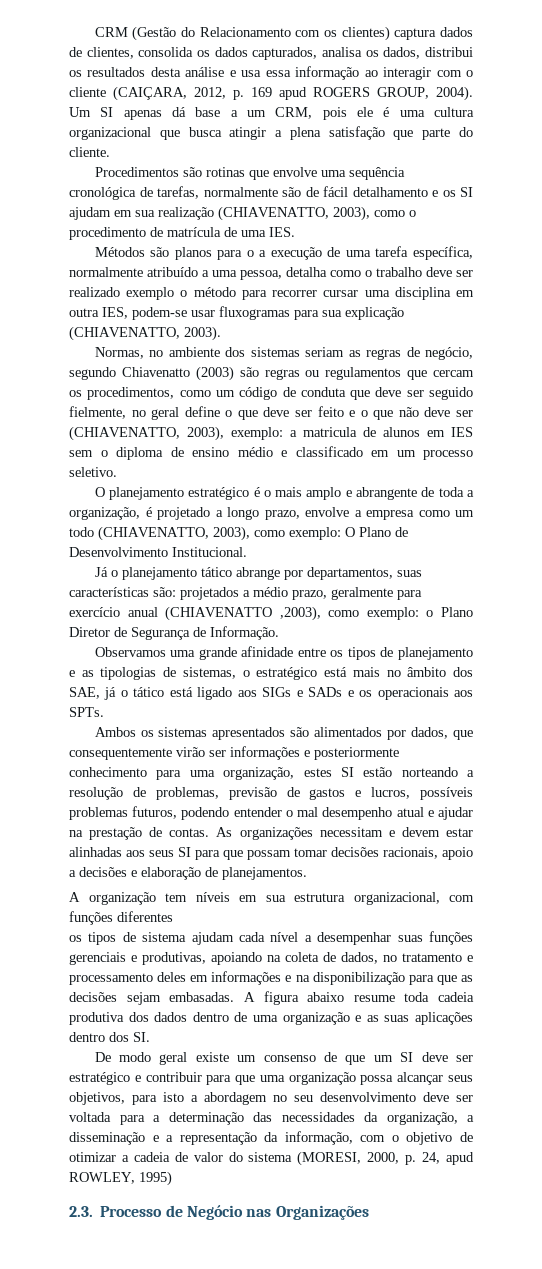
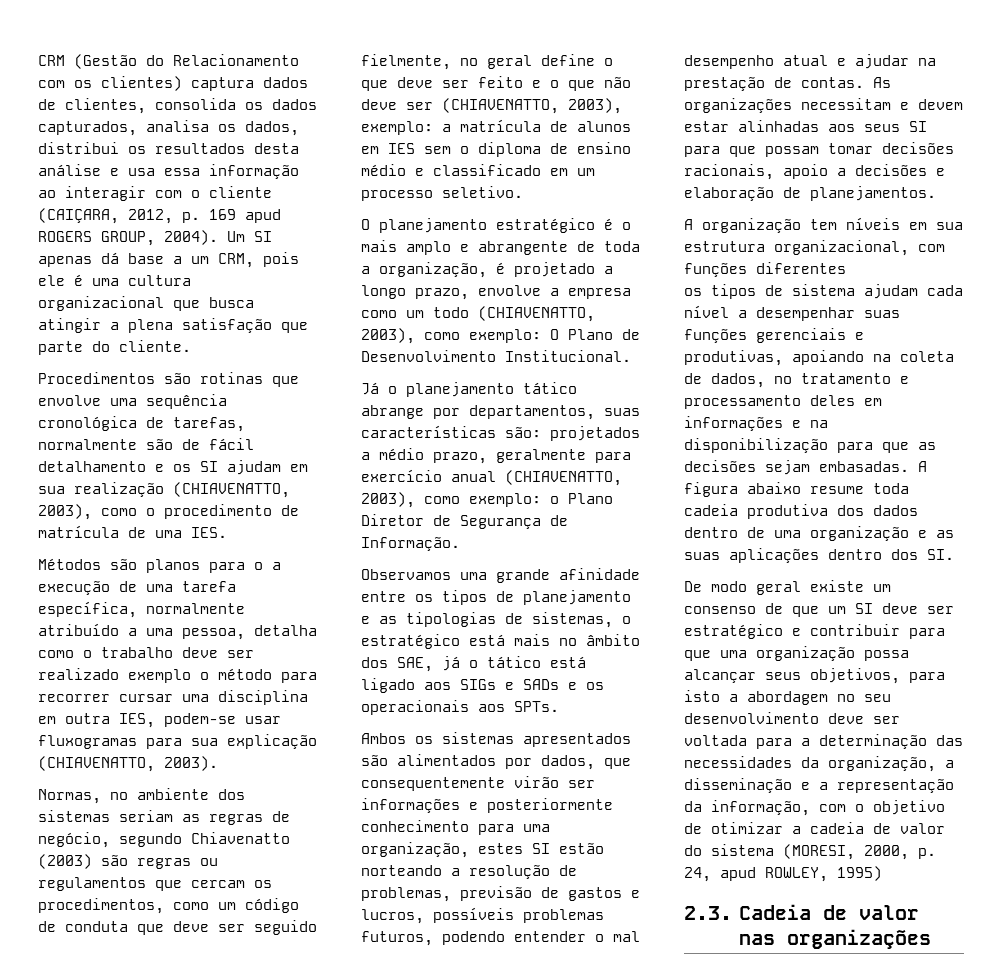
- a matricula de alunos em IES sem o diploma de ensino médio e classificado em um processo seletivo.
+ a matrícula de alunos em IES sem o diploma de ensino médio e classificado em um processo seletivo.
- Já o planejamento tático abrange por departamentos, suas características são: projetados a médio prazo, geralmente para exercício anual (CHIAVENATTO ,2003), como exemplo: o Plano Diretor de Segurança de Informação.
+ Já o planejamento tático abrange por departamentos, suas características são: projetados a médio prazo, geralmente para exercício anual (CHIAVENATTO, 2003), como exemplo: o Plano Diretor de Segurança de Informação.
- 2.3. Processo de Negócio nas Organizações
+ 2.3. Cadeia de valor nas organizações

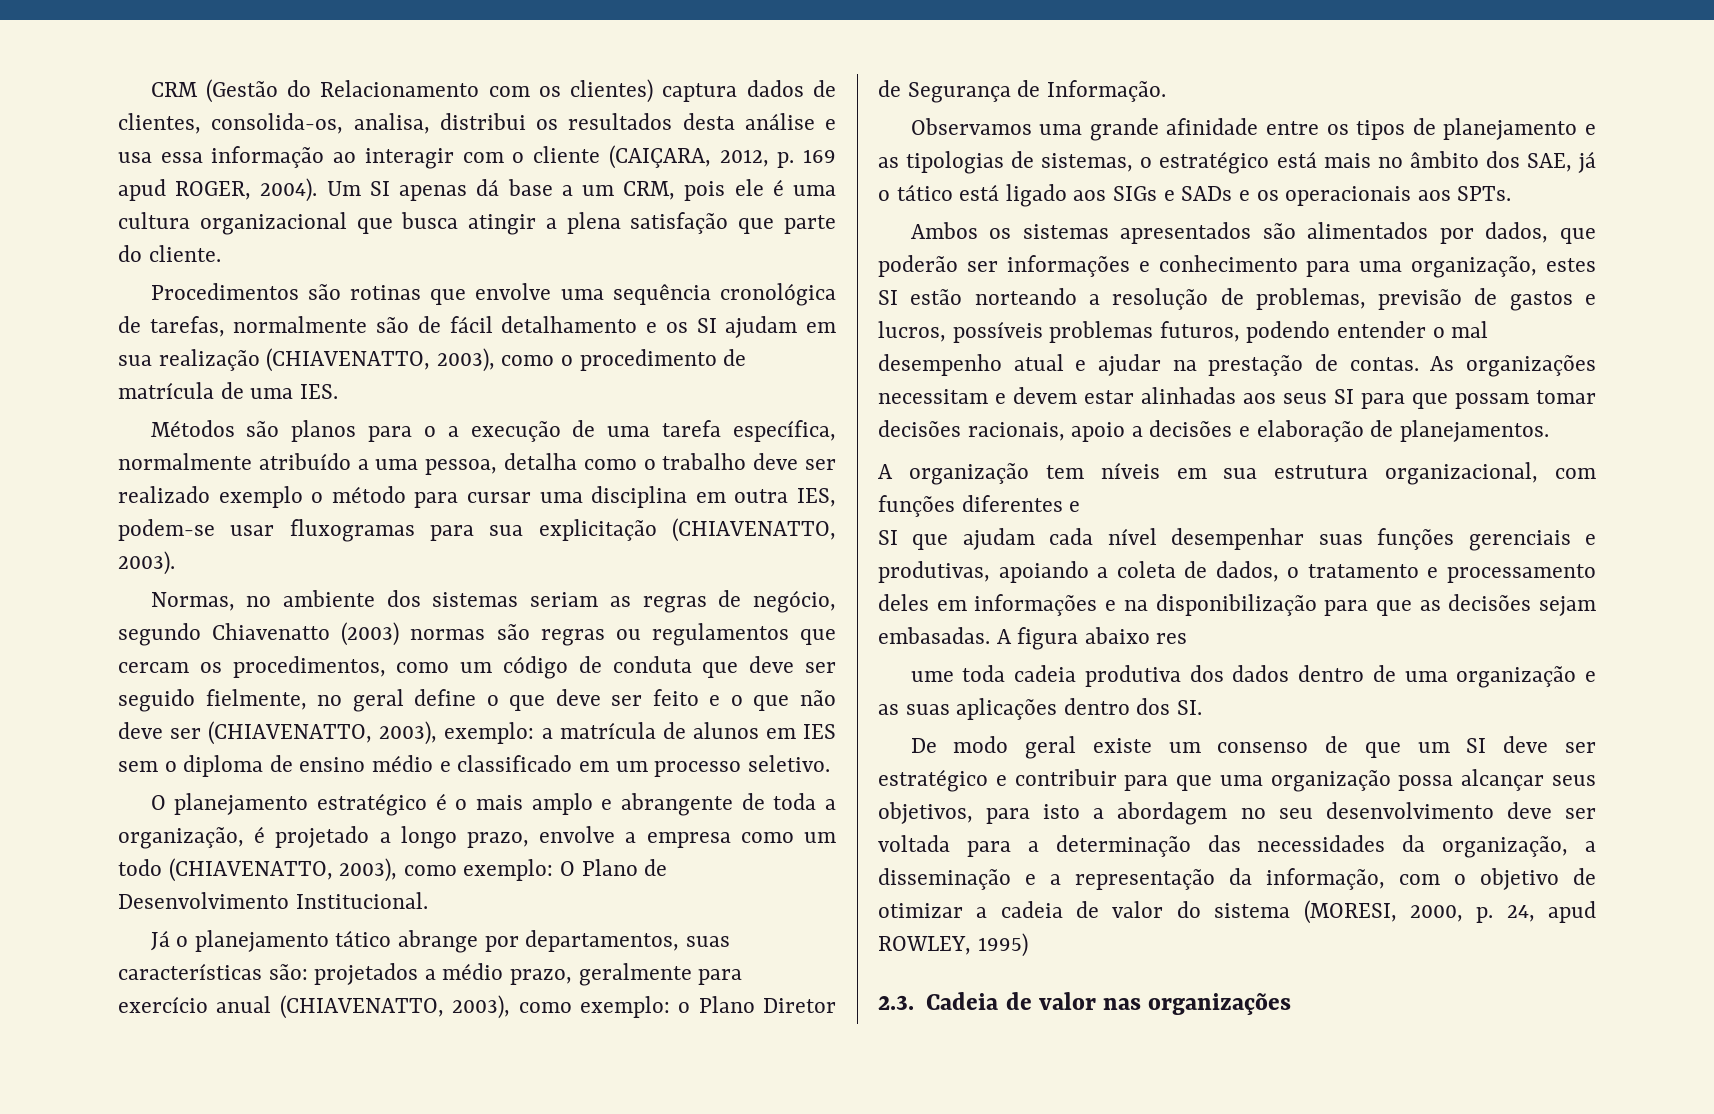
- CRM (Gestão do Relacionamento com os clientes) captura dados de clientes, consolida os dados capturados, analisa os dados, distribui os resultados desta análise e usa essa informação ao interagir com o cliente (CAIÇARA, 2012, p. 169 apud ROGERS GROUP, 2004).
+ CRM (Gestão do Relacionamento com os clientes) captura dados de clientes, consolida-os, analisa, distribui os resultados desta análise e usa essa informação ao interagir com o cliente (CAIÇARA, 2012, p. 169 apud ROGER, 2004).
- Métodos são planos para o a execução de uma tarefa específica, normalmente atribuído a uma pessoa, detalha como o trabalho deve ser realizado exemplo o método para recorrer cursar uma disciplina em outra IES, podem-se usar fluxogramas para sua explicação (CHIAVENATTO, 2003).
+ Métodos são planos para o a execução de uma tarefa específica, normalmente atribuído a uma pessoa, detalha como o trabalho deve ser realizado exemplo o método para cursar uma disciplina em outra IES, podem-se usar fluxogramas para sua explicitação (CHIAVENATTO, 2003).
- Normas, no ambiente dos sistemas seriam as regras de negócio, segundo Chiavenatto (2003) são regras ou regulamentos que cercam os procedimentos, como um código de conduta que deve ser seguido fielmente, no geral define o que deve ser feito e o que não deve ser (CHIAVENATTO, 2003), exemplo:
+ Normas, no ambiente dos sistemas seriam as regras de negócio, segundo Chiavenatto (2003) normas são regras ou regulamentos que cercam os procedimentos, como um código de conduta que deve ser seguido fielmente, no geral define o que deve ser feito e o que não deve ser (CHIAVENATTO, 2003), exemplo:
- Ambos os sistemas apresentados são alimentados por dados, que consequentemente virão ser informações e posteriormente conhecimento para uma organização, estes SI estão norteando a resolução de problemas, previsão de gastos e lucros, possíveis problemas futuros, podendo entender o mal desempenho atual e ajudar na prestação de contas.
+ Ambos os sistemas apresentados são alimentados por dados, que poderão ser informações e conhecimento para uma organização, estes SI estão norteando a resolução de problemas, previsão de gastos e lucros, possíveis problemas futuros, podendo entender o mal desempenho atual e ajudar na prestação de contas.
- A organização tem níveis em sua estrutura organizacional, com funções diferentes
- os tipos de sistema ajudam cada nível a desempenhar suas funções gerenciais e produtivas, apoiando na coleta de dados, no tratamento e processamento deles em informações e na disponibilização para que as decisões sejam embasadas.
+ A organização tem níveis em sua estrutura organizacional, com funções diferentes e
+ SI que ajudam cada nível desempenhar suas funções gerenciais e produtivas, apoiando a coleta de dados, o tratamento e processamento deles em informações e na disponibilização para que as decisões sejam embasadas.
- A figura abaixo resume toda cadeia produtiva dos dados dentro de uma organização e as suas aplicações dentro dos SI.
+ A figura abaixo res
+ ume toda cadeia produtiva dos dados dentro de uma organização e as suas aplicações dentro dos SI.

